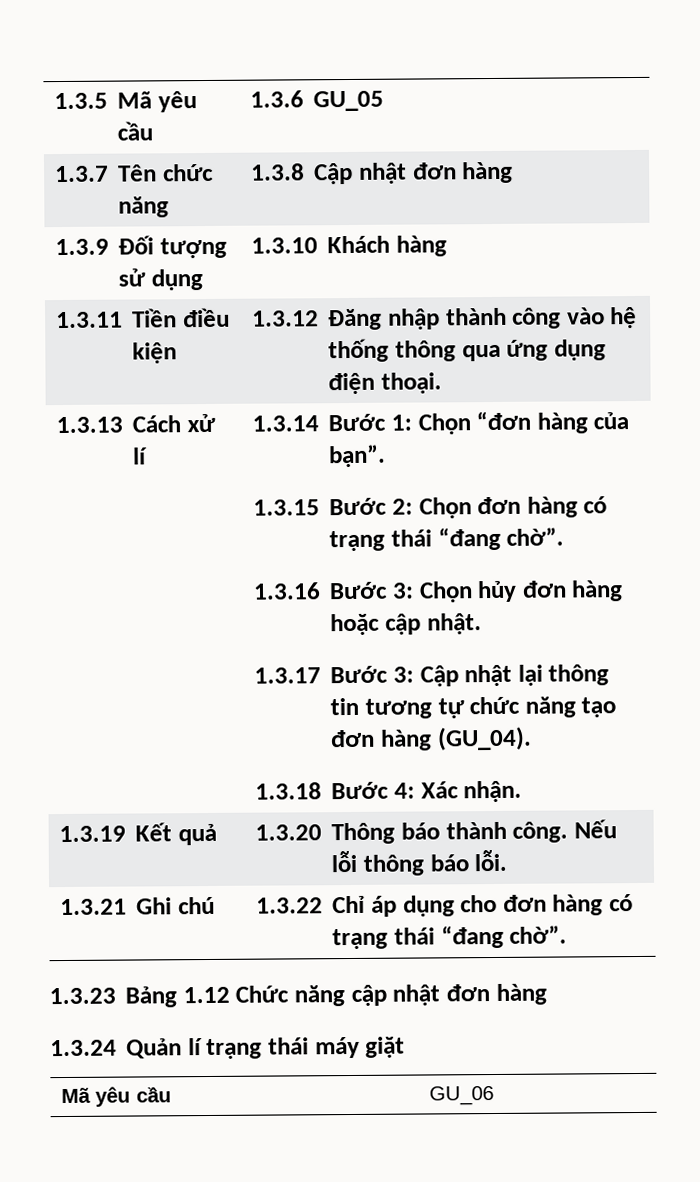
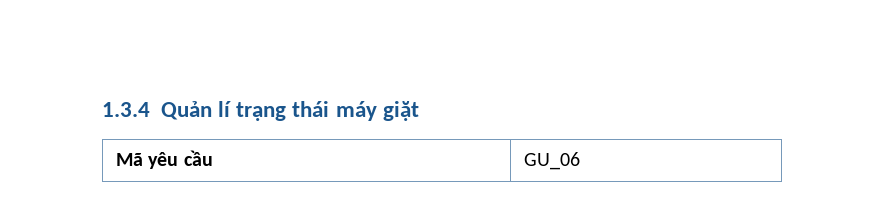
- 1.3.5 Mã yêu cầu | 1.3.6 GU_05
- 1.3.7 Tên chức năng | 1.3.8 Cập nhật đơn hàng
- 1.3.9 Đối tượng sử dụng | 1.3.10 Khách hàng
- 1.3.11 Tiền điều kiện | 1.3.12 Đăng nhập thành công vào hệ thống thông qua ứng dụng điện thoại.
- 1.3.13 Cách xử lí | 1.3.14 Bước 1: Chọn “đơn hàng của bạn”.
- 1.3.15 Bước 2: Chọn đơn hàng có trạng thái “đang chờ”.
- 1.3.16 Bước 3: Chọn hủy đơn hàng hoặc cập nhật.
- 1.3.17 Bước 3: Cập nhật lại thông tin tương tự chức năng tạo đơn hàng (GU_04).
- 1.3.18 Bước 4: Xác nhận.
- 1.3.19 Kết quả | 1.3.20 Thông báo thành công. Nếu lỗi thông báo lỗi.
- 1.3.21 Ghi chú | 1.3.22 Chỉ áp dụng cho đơn hàng có trạng thái “đang chờ”.
- 1.3.23 Bảng 1.12 Chức năng cập nhật đơn hàng
- 1.3.24 Quản lí trạng thái máy giặt
+ 1.3.4 Quản lí trạng thái máy giặt

